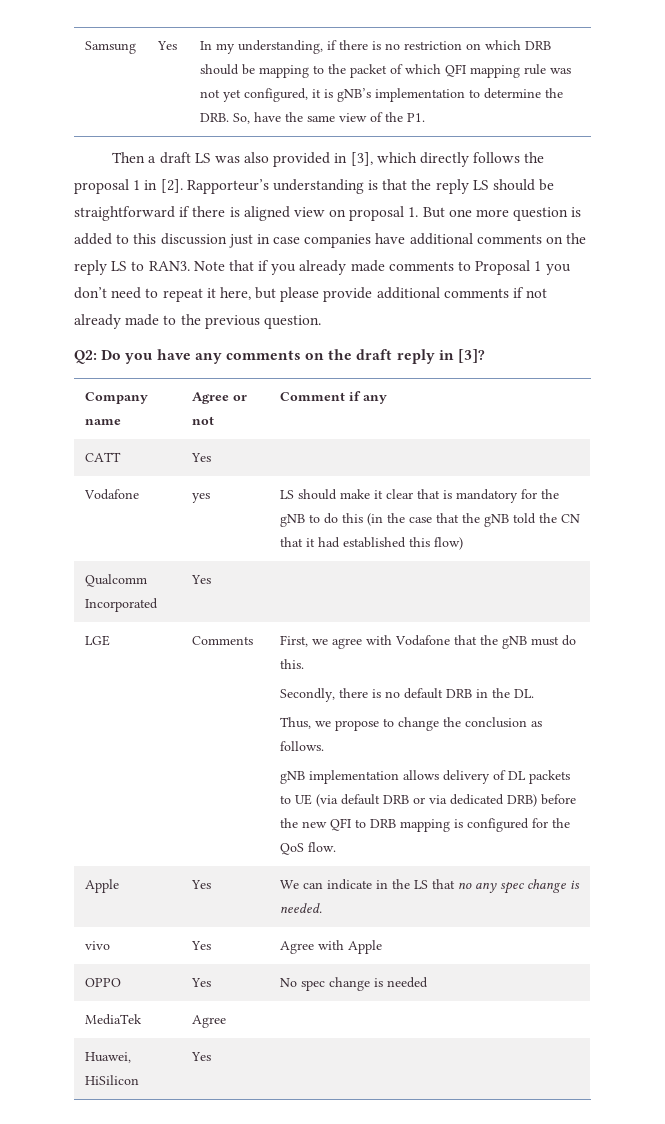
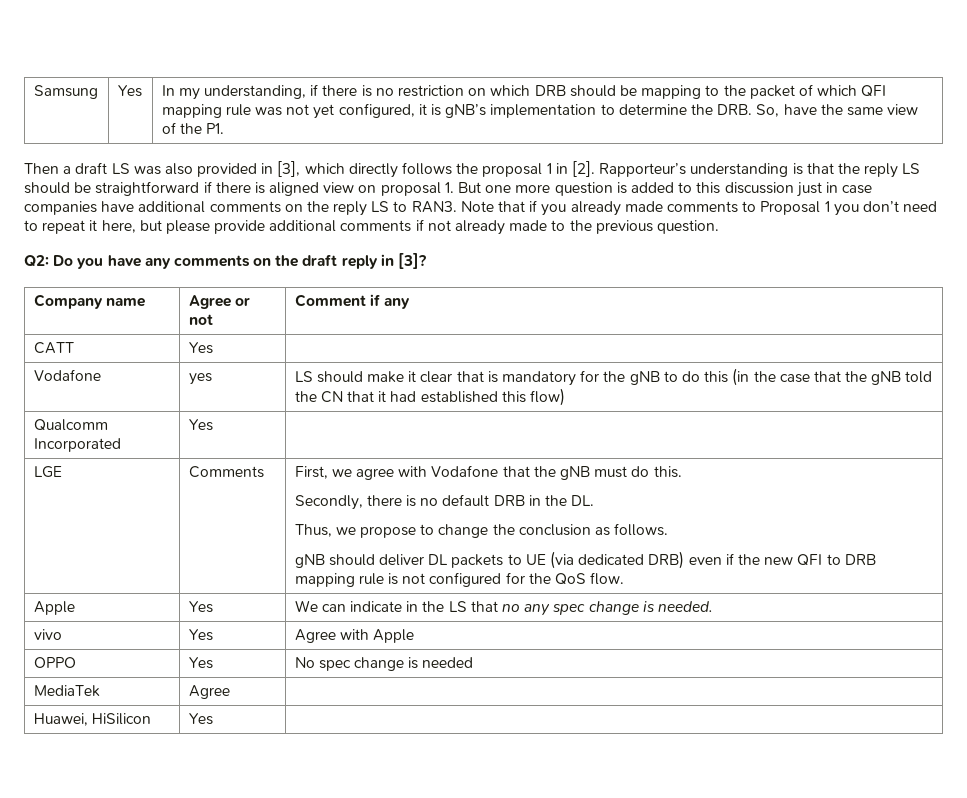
- gNB implementation allows delivery of DL packets to UE (via default DRB or via dedicated DRB) before the new QFI to DRB mapping is configured for the QoS flow.
+ gNB should deliver DL packets to UE (via dedicated DRB) even if the new QFI to DRB mapping rule is not configured for the QoS flow.

